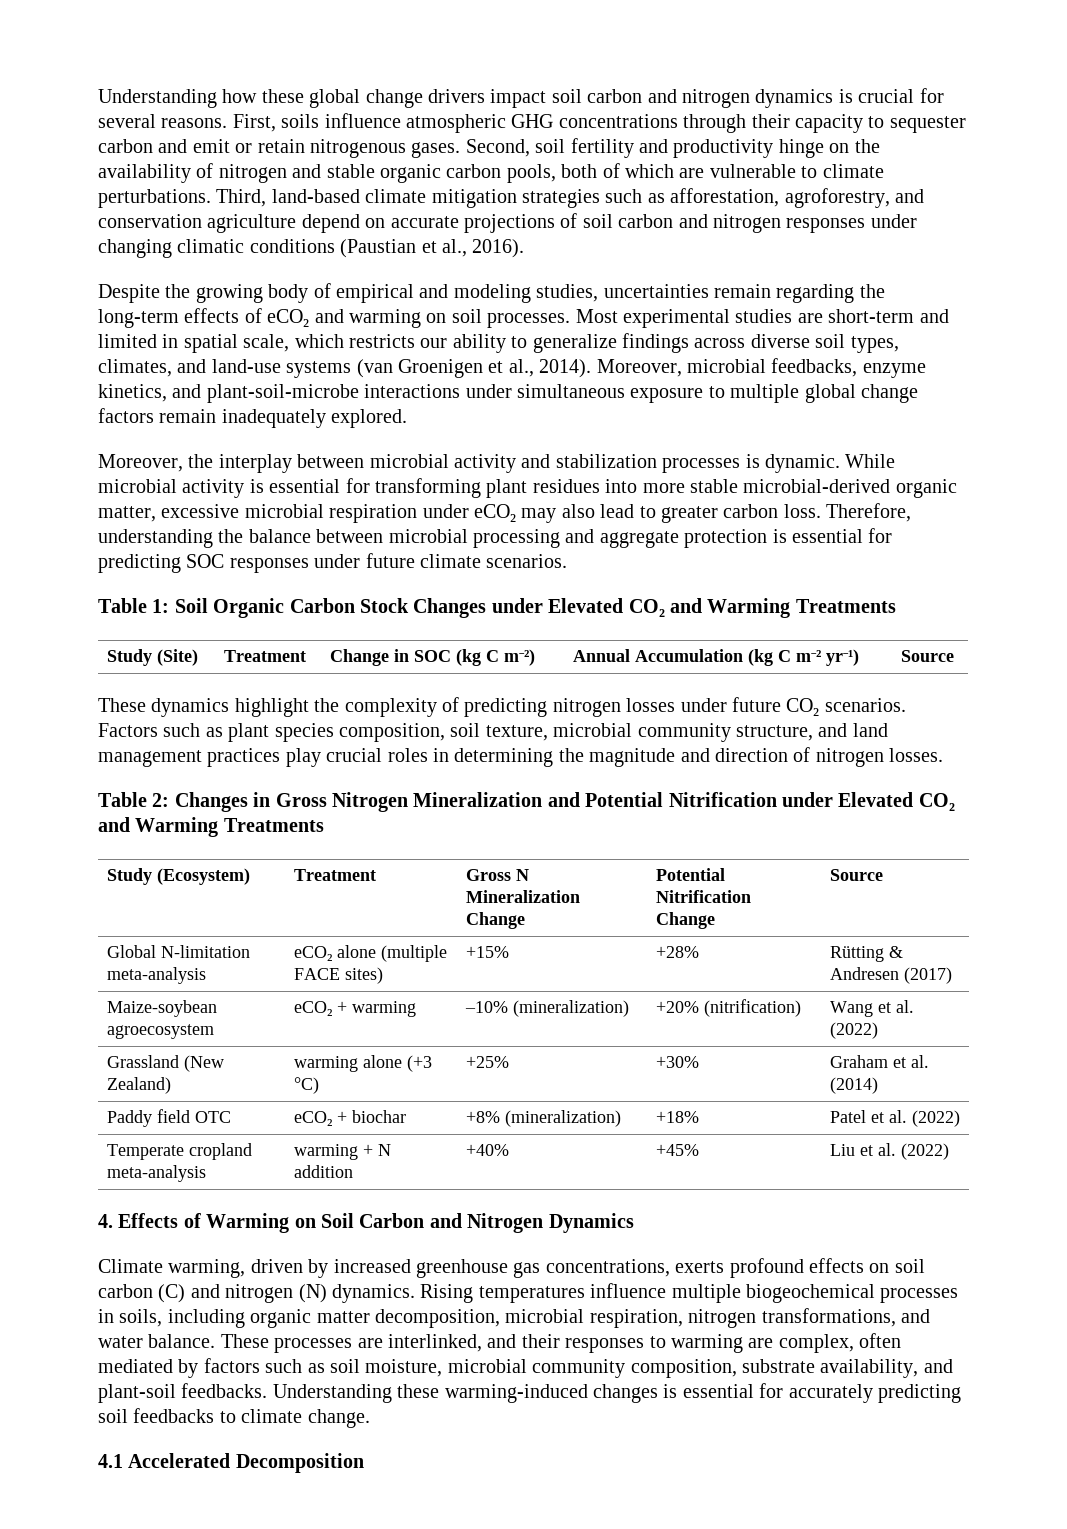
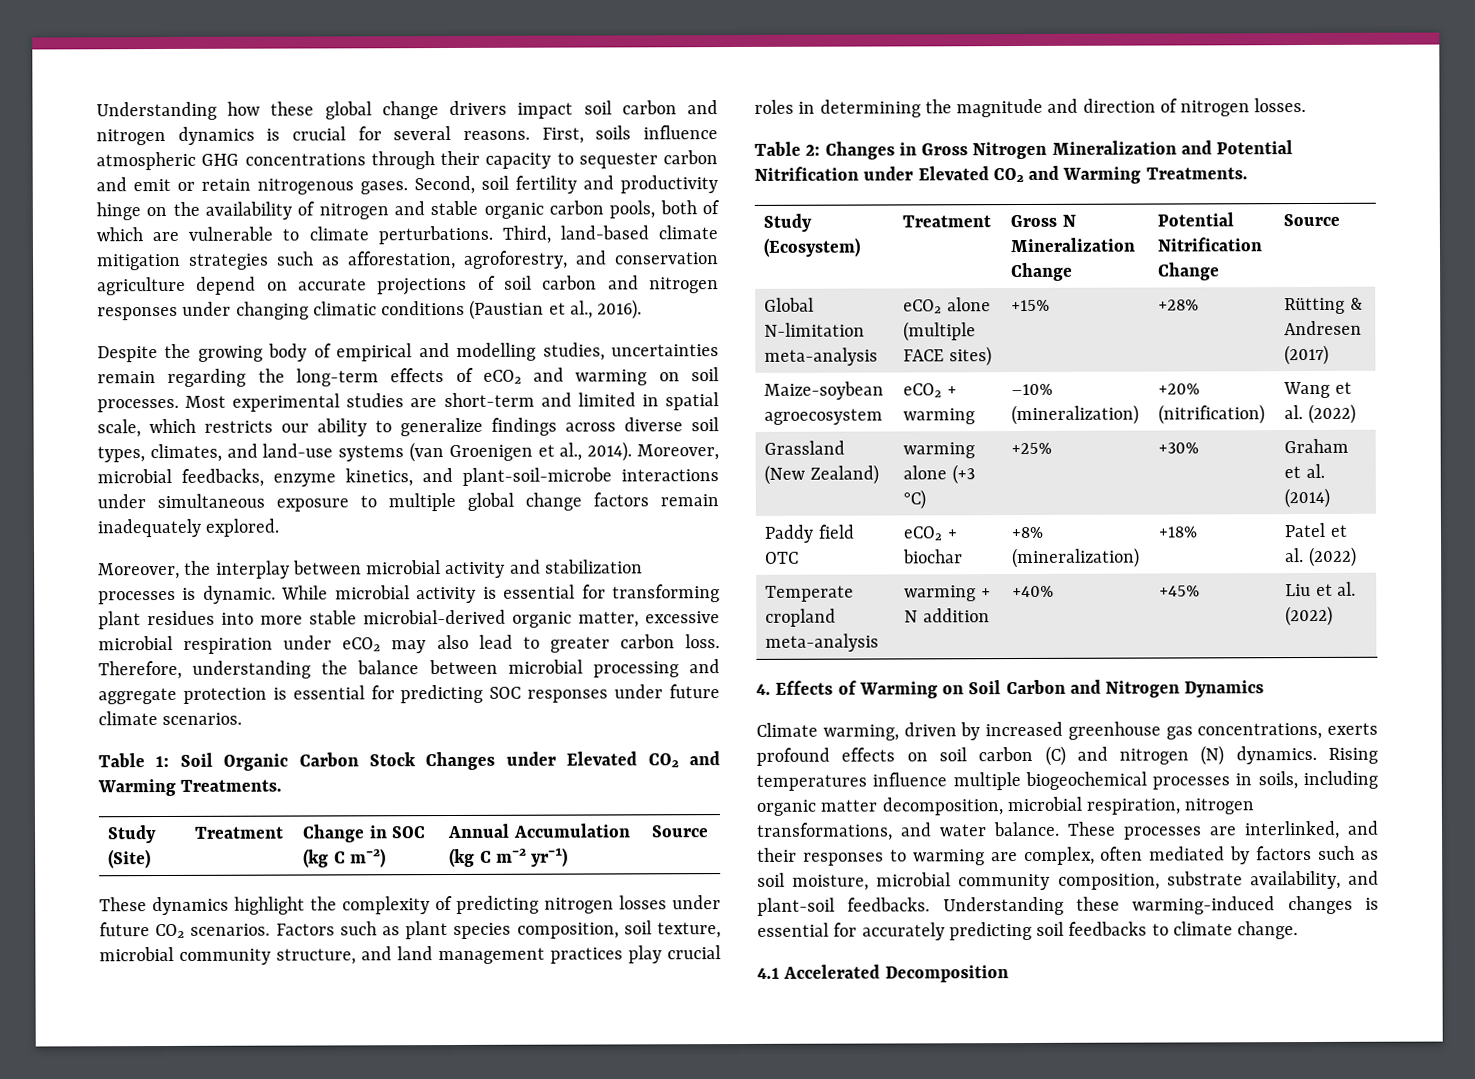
- Despite the growing body of empirical and modeling studies, uncertainties remain regarding the long-term effects of eCO₂ and warming on soil processes.
+ Despite the growing body of empirical and modelling studies, uncertainties remain regarding the long-term effects of eCO₂ and warming on soil processes.
- Table 1: Soil Organic Carbon Stock Changes under Elevated CO₂ and Warming Treatments
+ Table 1: Soil Organic Carbon Stock Changes under Elevated CO₂ and Warming Treatments.
- Table 2: Changes in Gross Nitrogen Mineralization and Potential Nitrification under Elevated CO₂ and Warming Treatments
+ Table 2: Changes in Gross Nitrogen Mineralization and Potential Nitrification under Elevated CO₂ and Warming Treatments.

